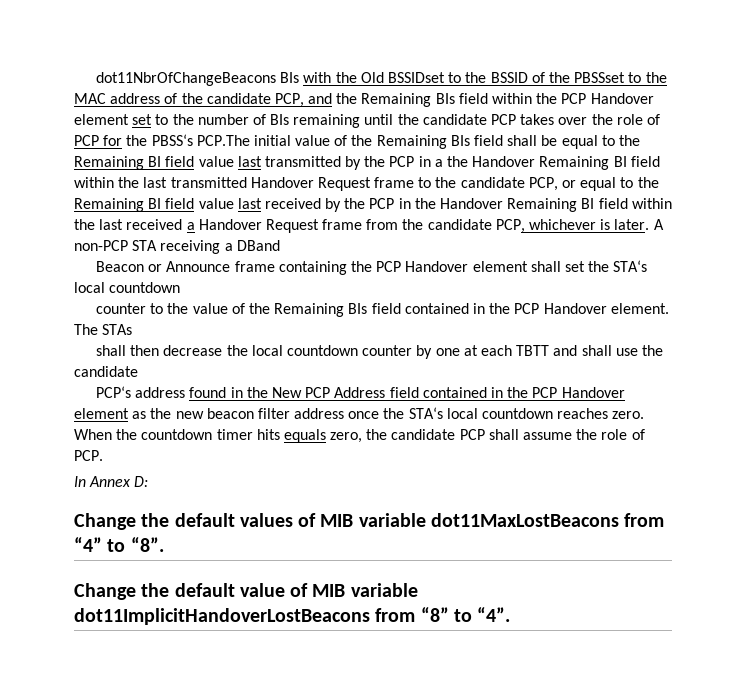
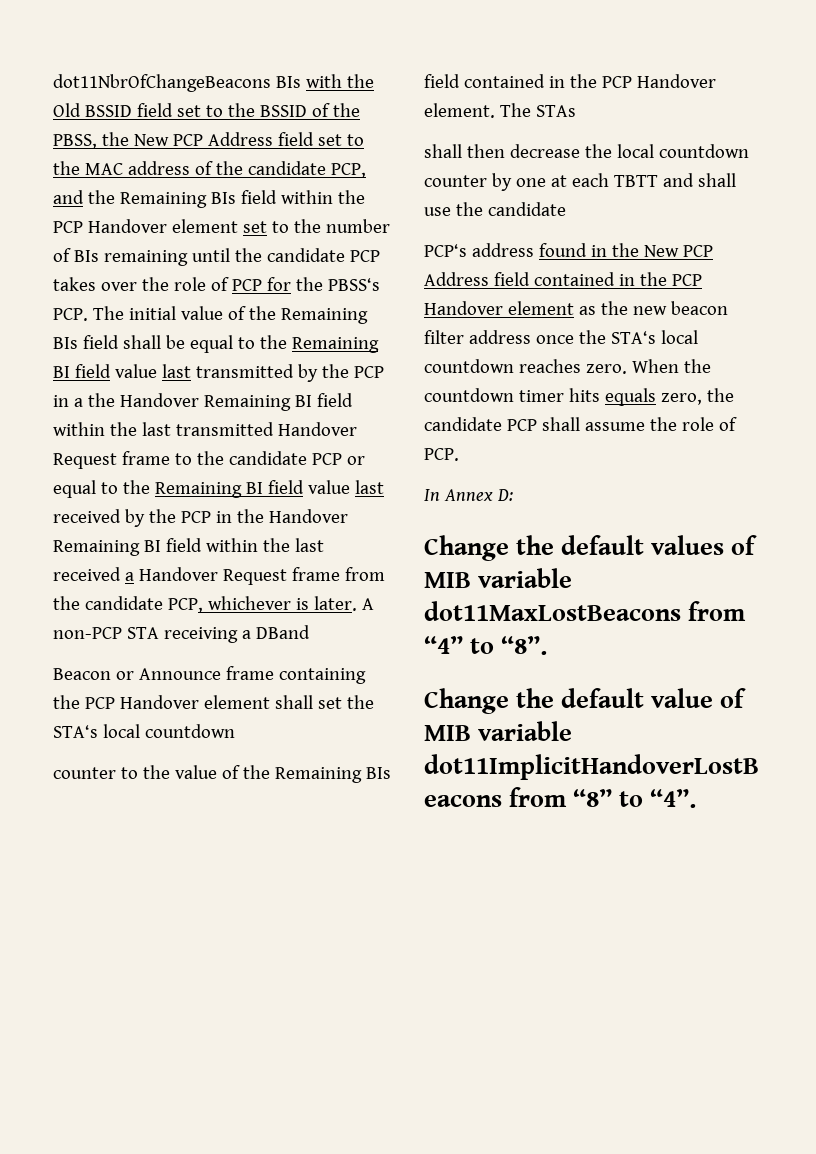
- dot11NbrOfChangeBeacons BIs with the Old BSSIDset to the BSSID of the PBSSset to the MAC address of the candidate PCP, and the Remaining BIs field within the PCP Handover element set to the number of BIs remaining until the candidate PCP takes over the role of PCP for the PBSS‘s PCP.The initial value of the Remaining BIs field shall be equal to the Remaining BI field value last transmitted by the PCP in a the Handover Remaining BI field within the last transmitted Handover Request frame to the candidate PCP, or equal to the Remaining BI field value last received by the PCP in the Handover Remaining BI field within the last received a Handover Request frame from the candidate PCP, whichever is later.
+ dot11NbrOfChangeBeacons BIs with the Old BSSID field set to the BSSID of the PBSS, the New PCP Address field set to the MAC address of the candidate PCP, and the Remaining BIs field within the PCP Handover element set to the number of BIs remaining until the candidate PCP takes over the role of PCP for the PBSS‘s PCP. The initial value of the Remaining BIs field shall be equal to the Remaining BI field value last transmitted by the PCP in a the Handover Remaining BI field within the last transmitted Handover Request frame to the candidate PCP or equal to the Remaining BI field value last received by the PCP in the Handover Remaining BI field within the last received a Handover Request frame from the candidate PCP, whichever is later.

